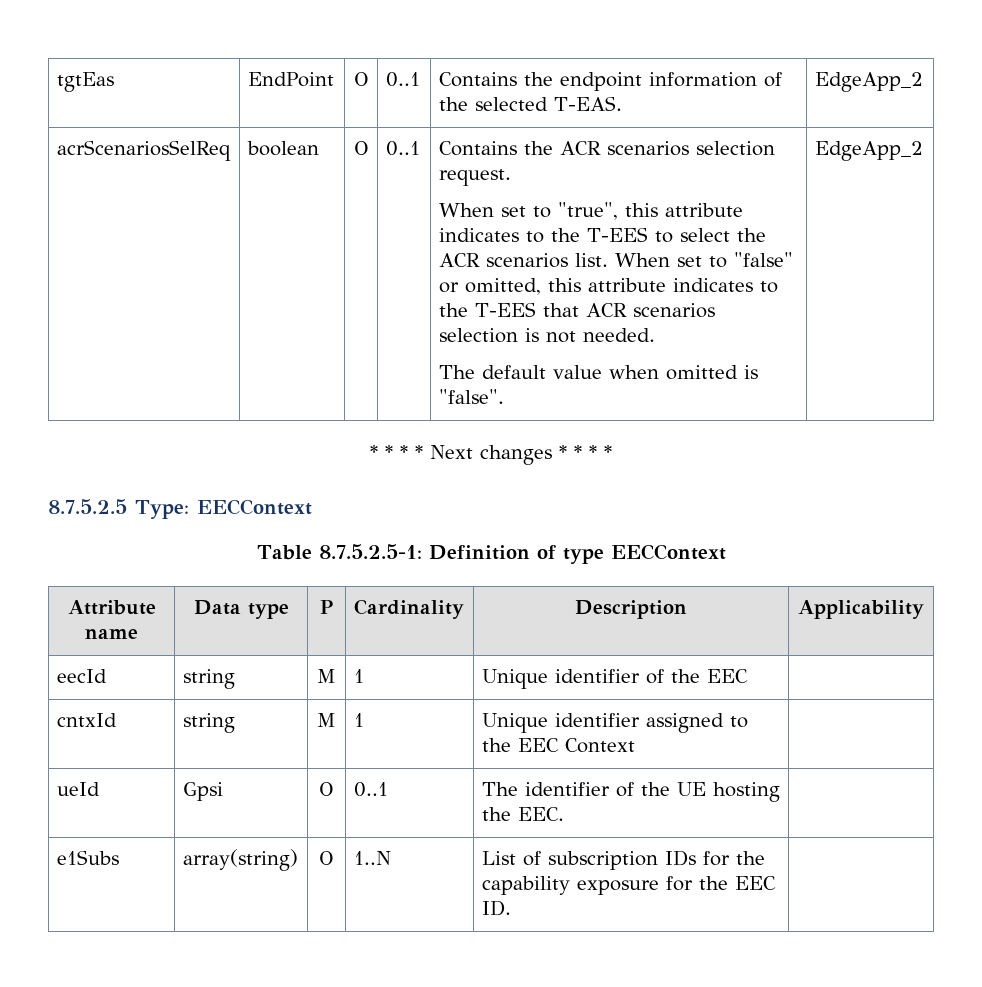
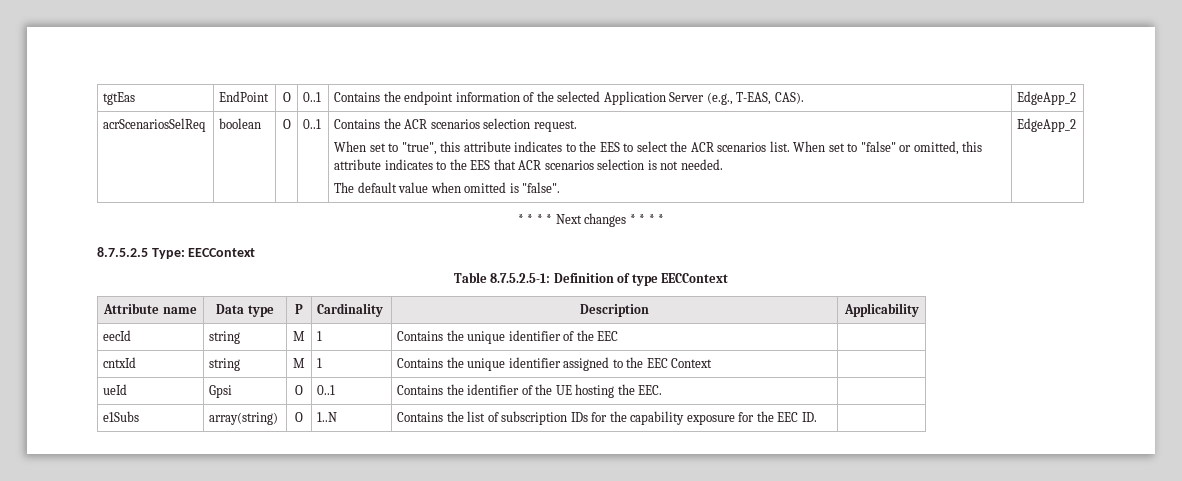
- tgtEas | EndPoint | O | 0..1 | Contains the endpoint information of the selected T-EAS. | EdgeApp_2
+ tgtEas | EndPoint | O | 0..1 | Contains the endpoint information of the selected Application Server (e.g., T-EAS, CAS). | EdgeApp_2
- When set to "true", this attribute indicates to the T-EES to select the ACR scenarios list.
+ When set to "true", this attribute indicates to the EES to select the ACR scenarios list.
- When set to "false" or omitted, this attribute indicates to the T-EES that ACR scenarios selection is not needed.
+ When set to "false" or omitted, this attribute indicates to the EES that ACR scenarios selection is not needed.
- eecId | string | M | 1 | Unique identifier of the EEC |
+ eecId | string | M | 1 | Contains the unique identifier of the EEC |
- cntxId | string | M | 1 | Unique identifier assigned to the EEC Context |
+ cntxId | string | M | 1 | Contains the unique identifier assigned to the EEC Context |
- ueId | Gpsi | O | 0..1 | The identifier of the UE hosting the EEC. |
+ ueId | Gpsi | O | 0..1 | Contains the identifier of the UE hosting the EEC. |
- e1Subs | array(string) | O | 1..N | List of subscription IDs for the capability exposure for the EEC ID. |
+ e1Subs | array(string) | O | 1..N | Contains the list of subscription IDs for the capability exposure for the EEC ID. |

